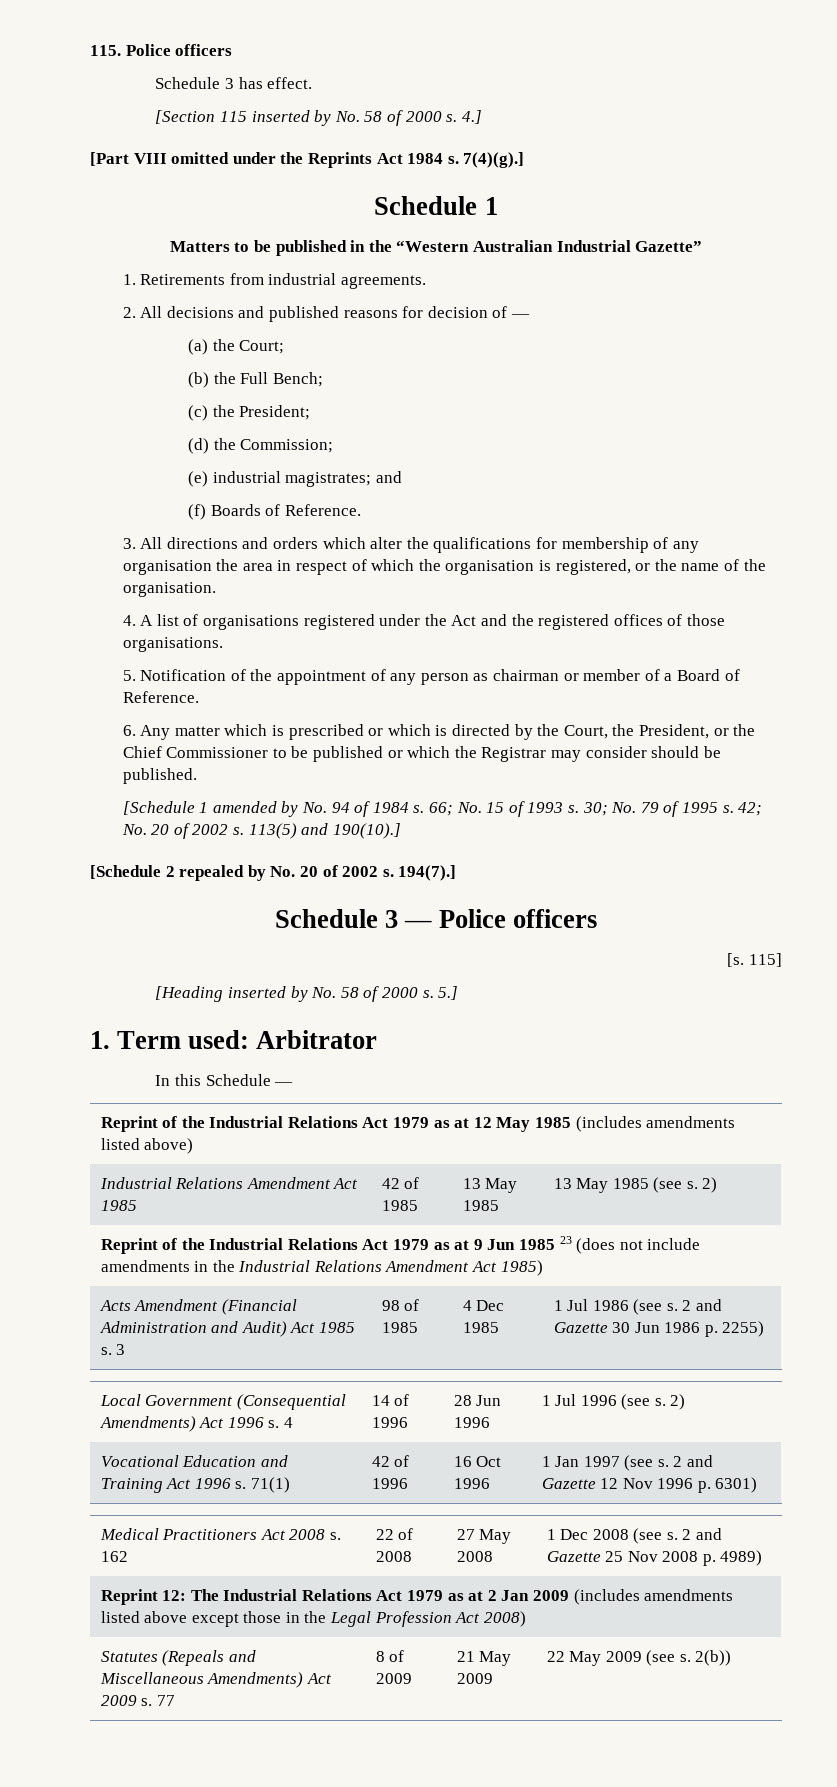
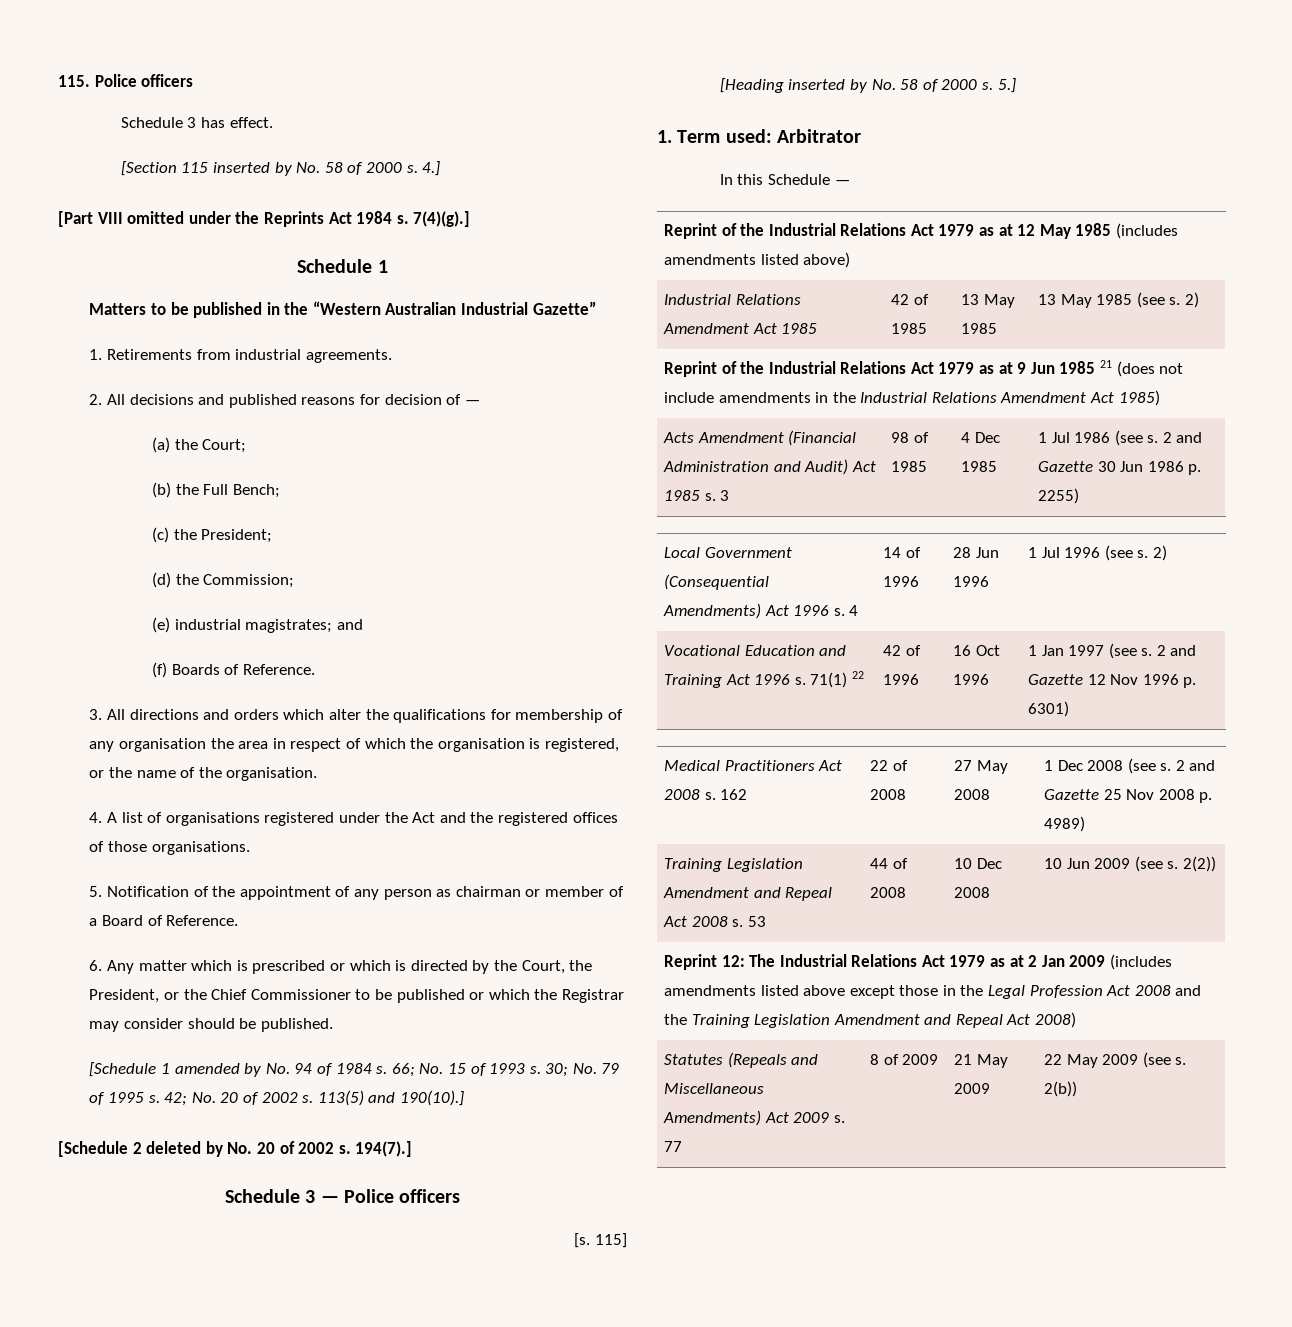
- [Schedule 2 repealed by No. 20 of 2002 s.
+ [Schedule 2 deleted by No. 20 of 2002 s.
- Reprint of the Industrial Relations Act 1979 as at 9 Jun 1985 23 (does not include amendments in the Industrial Relations Amendment Act 1985)
+ Reprint of the Industrial Relations Act 1979 as at 9 Jun 1985 21 (does not include amendments in the Industrial Relations Amendment Act 1985)
- Vocational Education and Training Act 1996 s. 71(1) | 42 of 1996 | 16 Oct 1996 | 1 Jan 1997 (see s. 2 and Gazette 12 Nov 1996 p. 6301)
+ Vocational Education and Training Act 1996 s. 71(1) 22 | 42 of 1996 | 16 Oct 1996 | 1 Jan 1997 (see s. 2 and Gazette 12 Nov 1996 p. 6301)
+ Training Legislation Amendment and Repeal Act 2008 s. 53 | 44 of 2008 | 10 Dec 2008 | 10 Jun 2009 (see s. 2(2))
- Reprint 12: The Industrial Relations Act 1979 as at 2 Jan 2009 (includes amendments listed above except those in the Legal Profession Act 2008)
+ Reprint 12: The Industrial Relations Act 1979 as at 2 Jan 2009 (includes amendments listed above except those in the Legal Profession Act 2008 and the Training Legislation Amendment and Repeal Act 2008)

